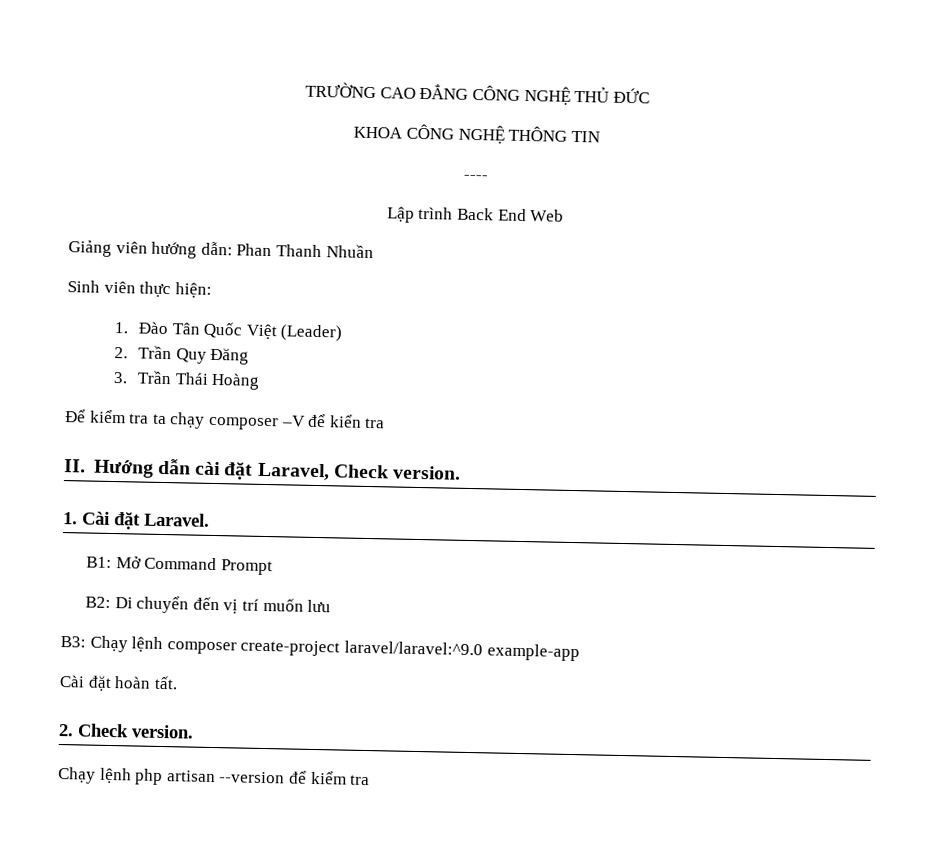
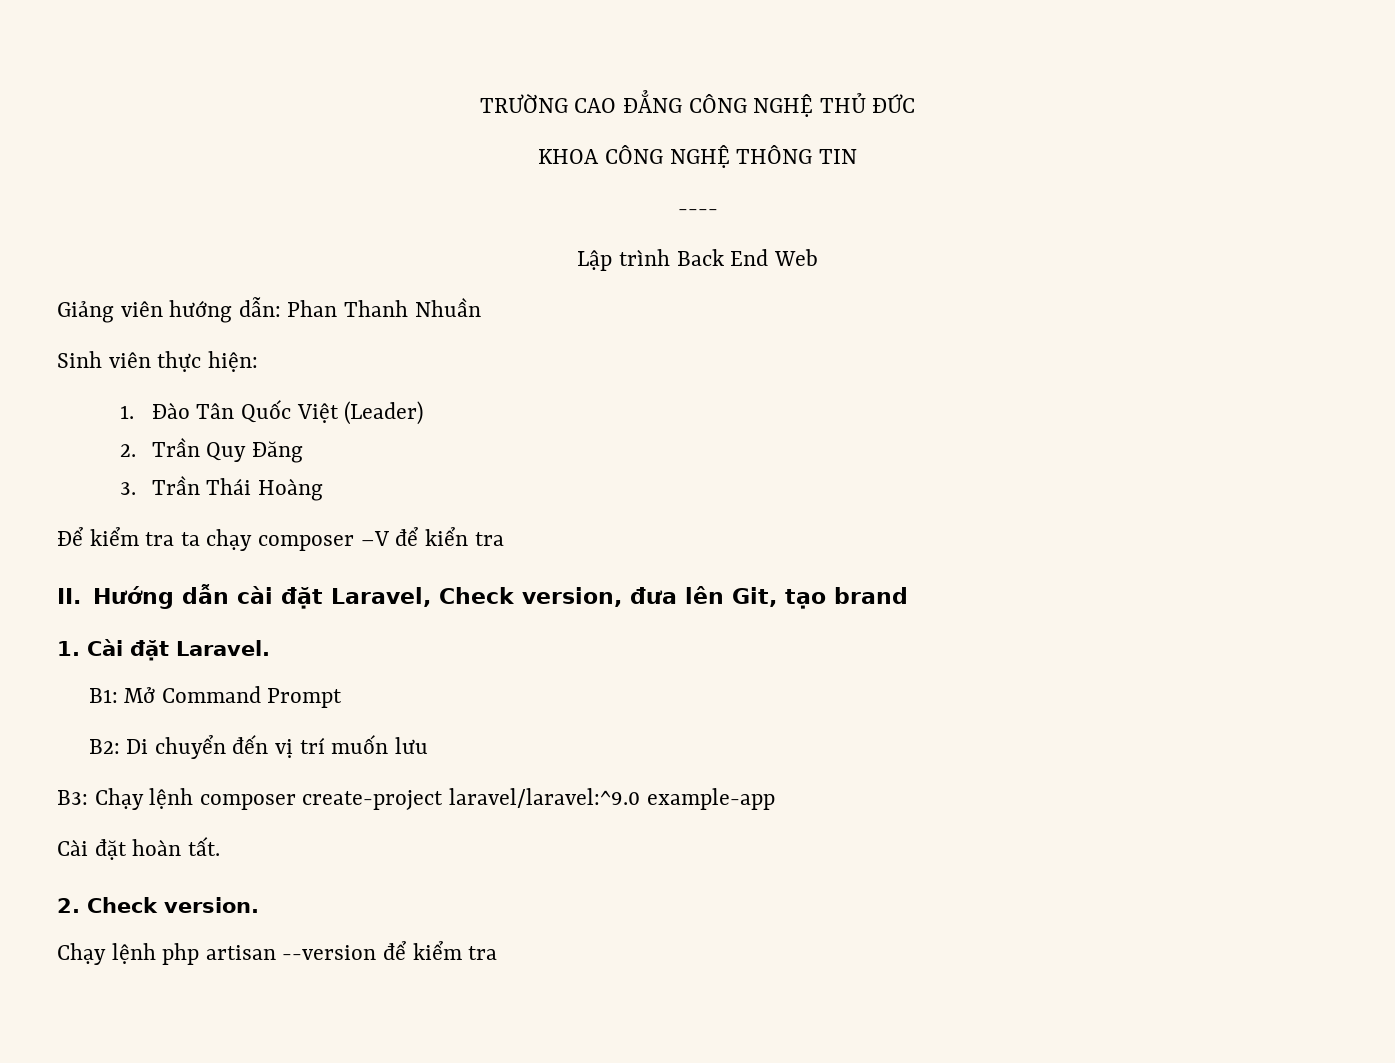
- II. Hướng dẫn cài đặt Laravel, Check version.
+ II. Hướng dẫn cài đặt Laravel, Check version, đưa lên Git, tạo brand

